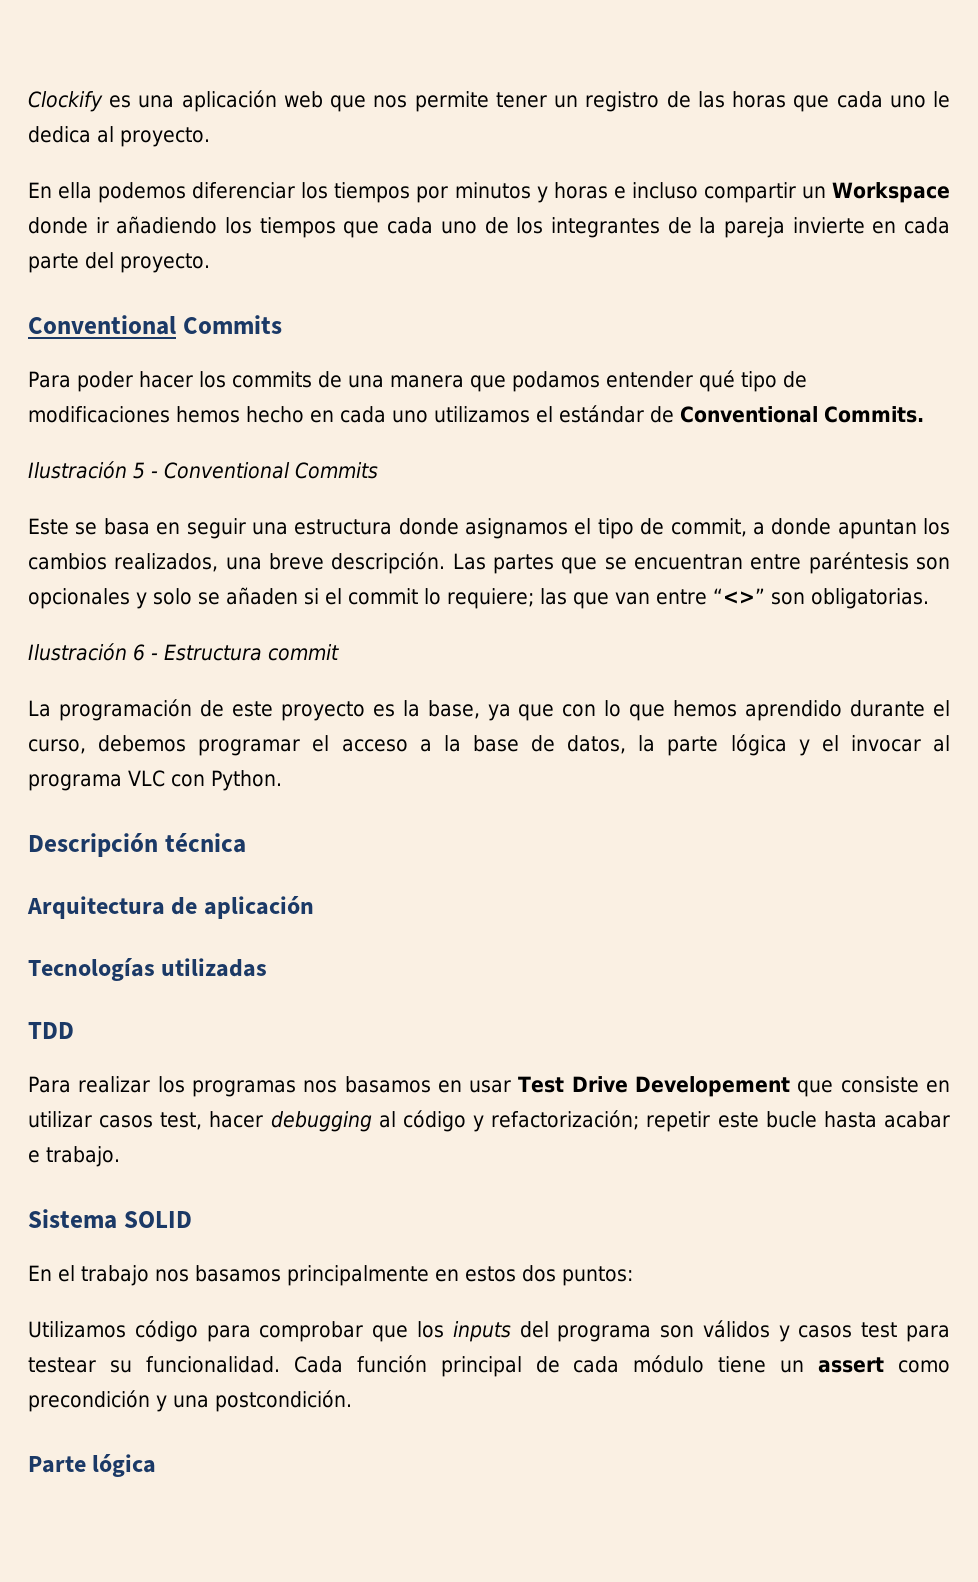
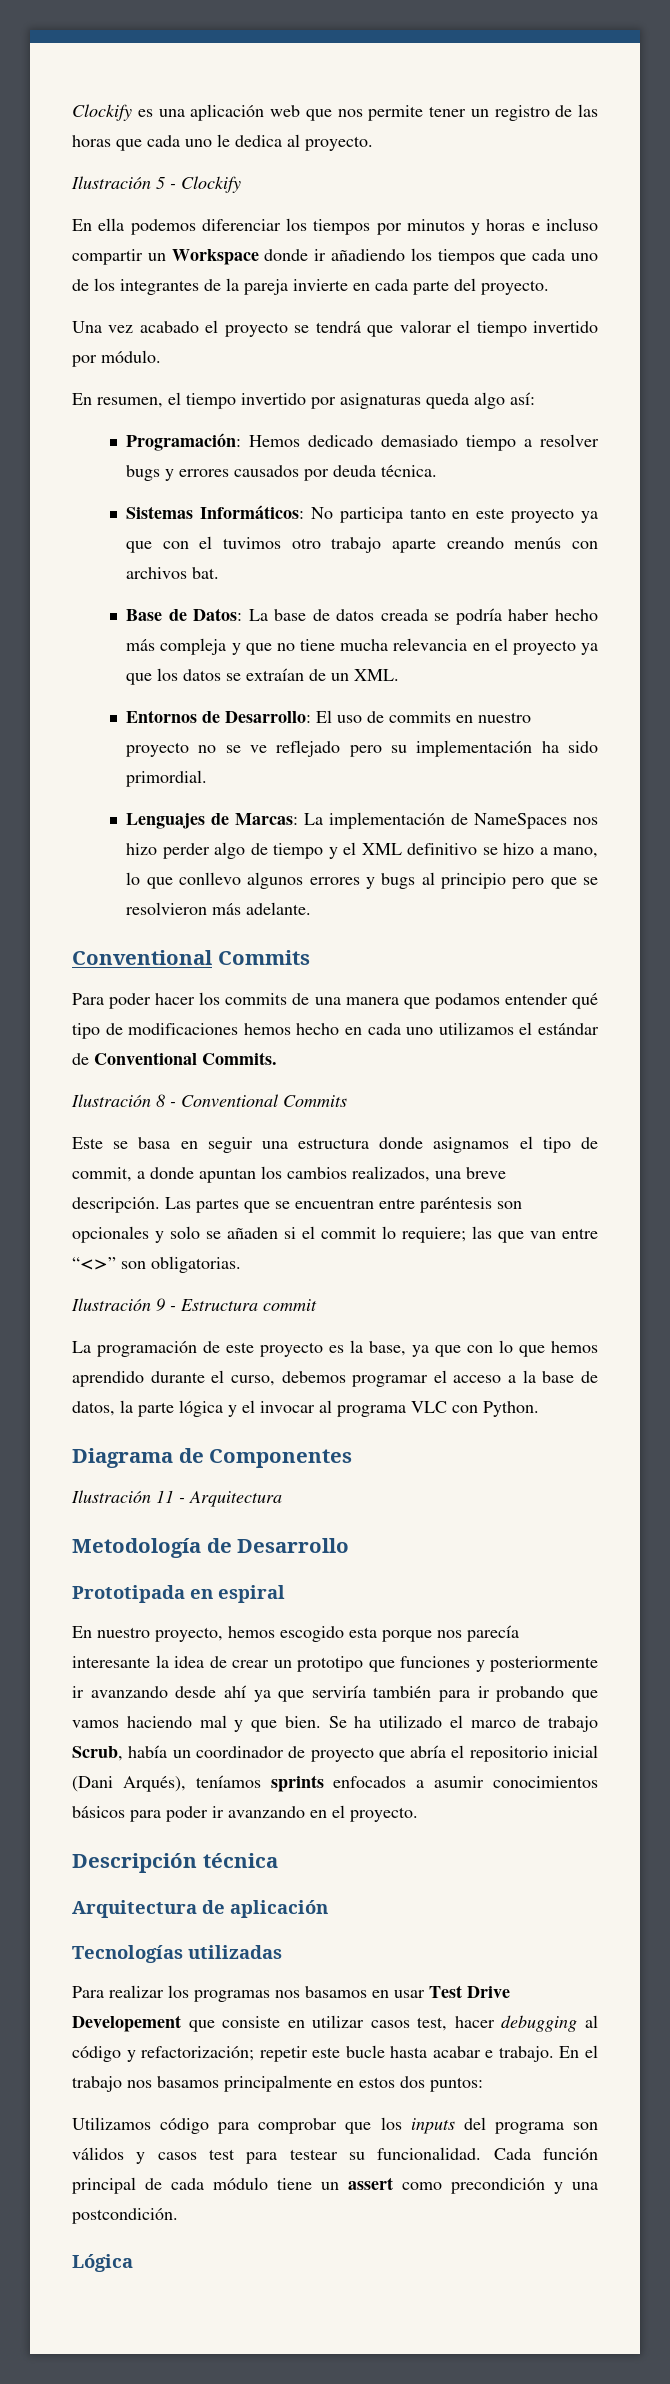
+ Ilustración 5 - Clockify
+ Una vez acabado el proyecto se tendrá que valorar el tiempo invertido por módulo.
+ En resumen, el tiempo invertido por asignaturas queda algo así:
+ Programación: Hemos dedicado demasiado tiempo a resolver bugs y errores causados por deuda técnica.
+ Sistemas Informáticos: No participa tanto en este proyecto ya que con el tuvimos otro trabajo aparte creando menús con archivos bat.
+ Base de Datos: La base de datos creada se podría haber hecho más compleja y que no tiene mucha relevancia en el proyecto ya que los datos se extraían de un XML.
+ Entornos de Desarrollo: El uso de commits en nuestro proyecto no se ve reflejado pero su implementación ha sido primordial.
+ Lenguajes de Marcas: La implementación de NameSpaces nos hizo perder algo de tiempo y el XML definitivo se hizo a mano, lo que conllevo algunos errores y bugs al principio pero que se resolvieron más adelante.
- Ilustración 5 - Conventional Commits
+ Ilustración 8 - Conventional Commits
- Ilustración 6 - Estructura commit
+ Ilustración 9 - Estructura commit
+ Diagrama de Componentes
+ Ilustración 11 - Arquitectura
+ Metodología de Desarrollo
+ Prototipada en espiral
+ En nuestro proyecto, hemos escogido esta porque nos parecía interesante la idea de crear un prototipo que funciones y posteriormente ir avanzando desde ahí ya que serviría también para ir probando que vamos haciendo mal y que bien. Se ha utilizado el marco de trabajo Scrub, había un coordinador de proyecto que abría el repositorio inicial (Dani Arqués), teníamos sprints enfocados a asumir conocimientos básicos para poder ir avanzando en el proyecto.
- TDD
- Para realizar los programas nos basamos en usar Test Drive Developement que consiste en utilizar casos test, hacer debugging al código y refactorización; repetir este bucle hasta acabar e trabajo.
- Sistema SOLID
- En el trabajo nos basamos principalmente en estos dos puntos:
+ Para realizar los programas nos basamos en usar Test Drive Developement que consiste en utilizar casos test, hacer debugging al código y refactorización; repetir este bucle hasta acabar e trabajo. En el trabajo nos basamos principalmente en estos dos puntos:
- Parte lógica
+ Lógica

